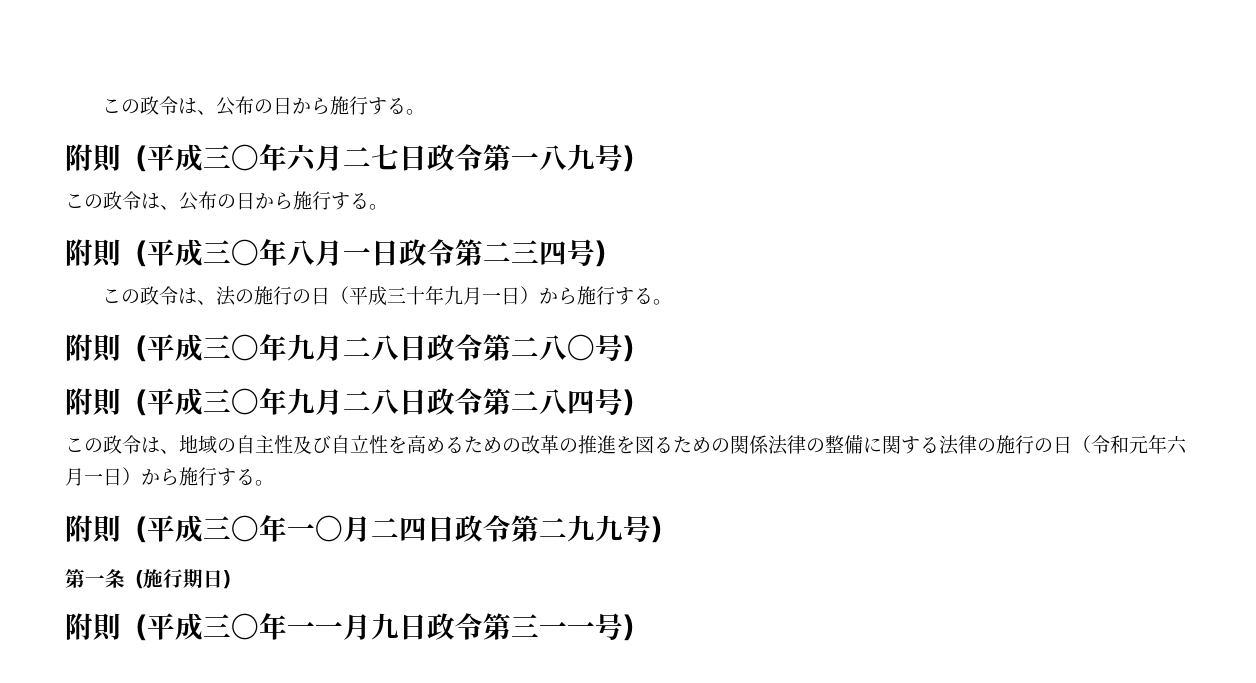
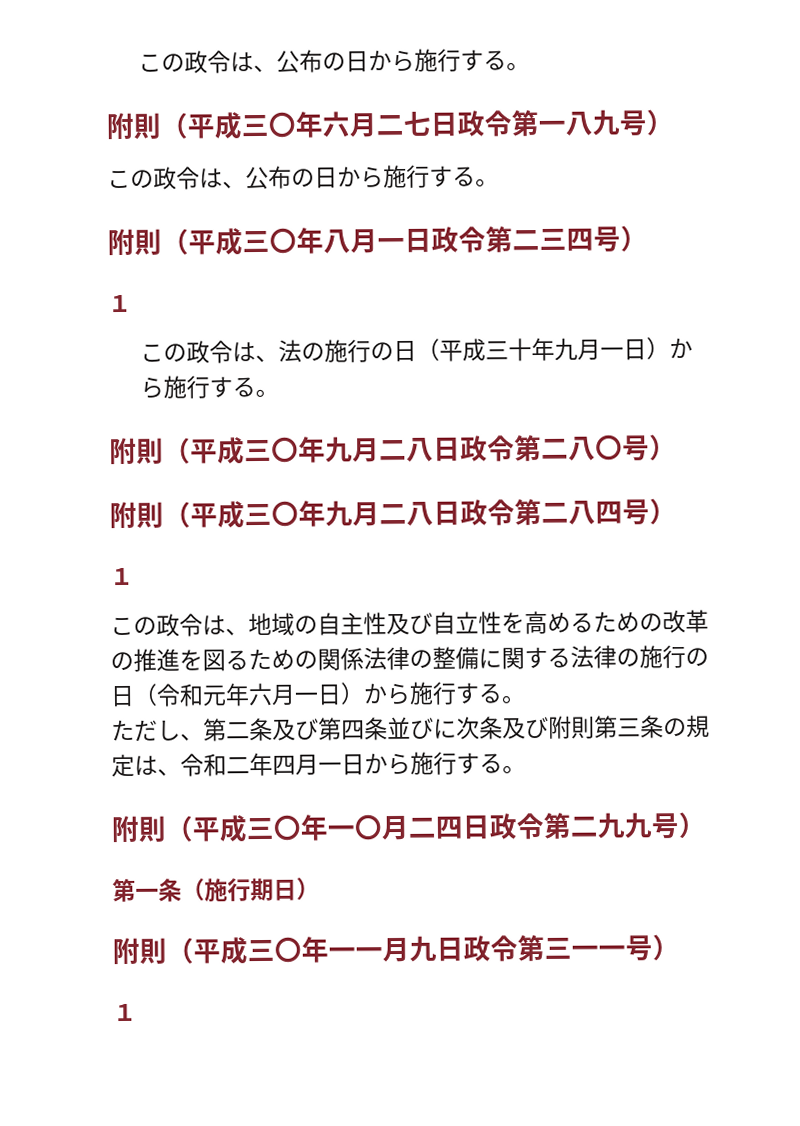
  附則（平成三〇年八月一日政令第二三四号）
+ １
  附則（平成三〇年九月二八日政令第二八四号）
+ １
+ ただし、第二条及び第四条並びに次条及び附則第三条の規定は、令和二年四月一日から施行する。
  附則（平成三〇年一一月九日政令第三一一号）
+ １

